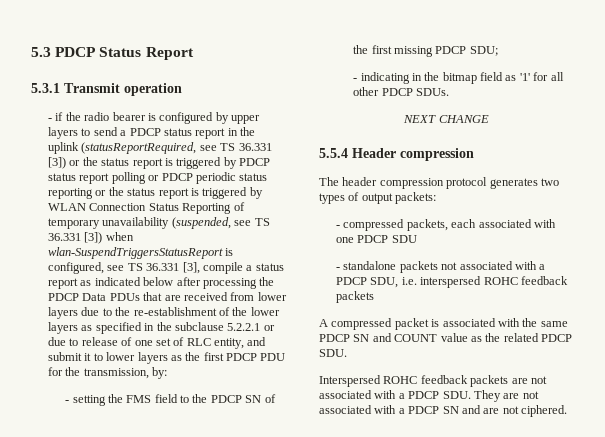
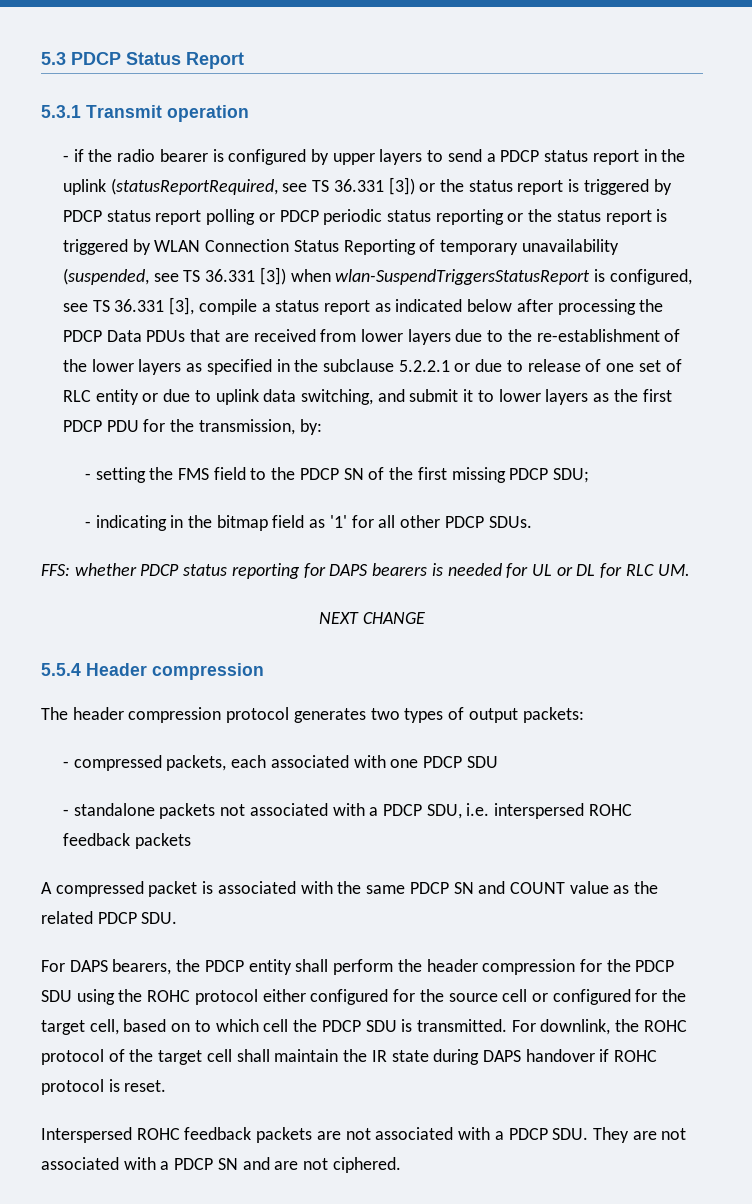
- - if the radio bearer is configured by upper layers to send a PDCP status report in the uplink (statusReportRequired, see TS 36.331 [3]) or the status report is triggered by PDCP status report polling or PDCP periodic status reporting or the status report is triggered by WLAN Connection Status Reporting of temporary unavailability (suspended, see TS 36.331 [3]) when wlan-SuspendTriggersStatusReport is configured, see TS 36.331 [3], compile a status report as indicated below after processing the PDCP Data PDUs that are received from lower layers due to the re-establishment of the lower layers as specified in the subclause 5.2.2.1 or due to release of one set of RLC entity, and submit it to lower layers as the first PDCP PDU for the transmission, by:
+ - if the radio bearer is configured by upper layers to send a PDCP status report in the uplink (statusReportRequired, see TS 36.331 [3]) or the status report is triggered by PDCP status report polling or PDCP periodic status reporting or the status report is triggered by WLAN Connection Status Reporting of temporary unavailability (suspended, see TS 36.331 [3]) when wlan-SuspendTriggersStatusReport is configured, see TS 36.331 [3], compile a status report as indicated below after processing the PDCP Data PDUs that are received from lower layers due to the re-establishment of the lower layers as specified in the subclause 5.2.2.1 or due to release of one set of RLC entity or due to uplink data switching, and submit it to lower layers as the first PDCP PDU for the transmission, by:
+ FFS: whether PDCP status reporting for DAPS bearers is needed for UL or DL for RLC UM.
+ For DAPS bearers, the PDCP entity shall perform the header compression for the PDCP SDU using the ROHC protocol either configured for the source cell or configured for the target cell, based on to which cell the PDCP SDU is transmitted. For downlink, the ROHC protocol of the target cell shall maintain the IR state during DAPS handover if ROHC protocol is reset.

